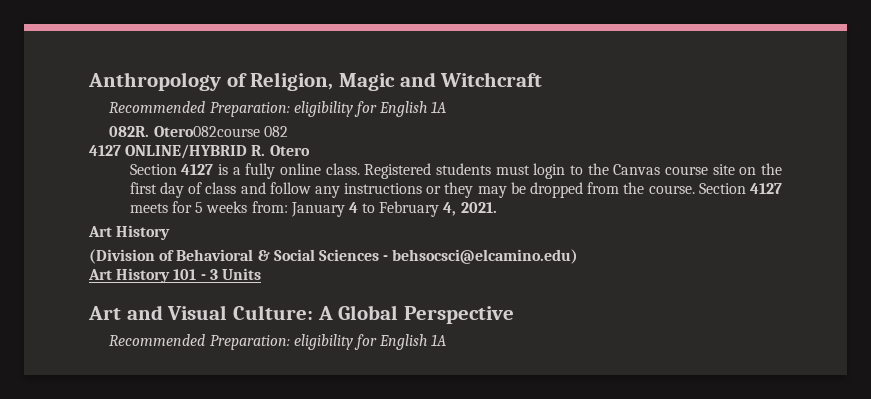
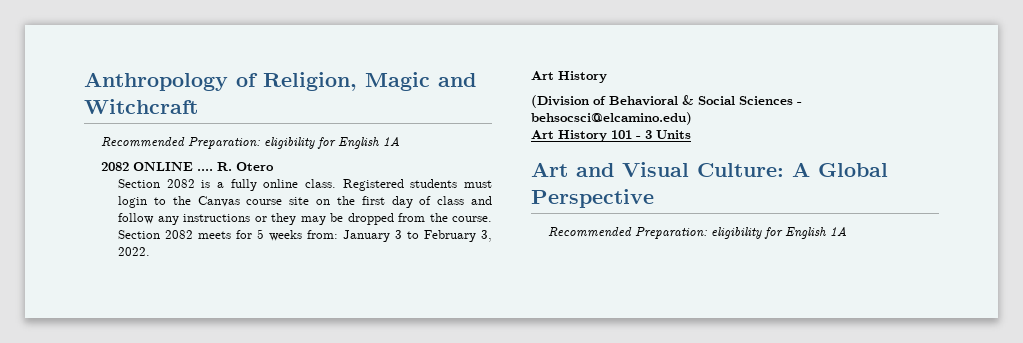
- 082R. Otero082course 082
- 4127 ONLINE/HYBRID R. Otero
+ 2082 ONLINE .... R. Otero
- Section 4127 is a fully online class.
+ Section 2082 is a fully online class.
- Section 4127 meets for 5 weeks from: January 4 to February 4, 2021.
+ Section 2082 meets for 5 weeks from: January 3 to February 3, 2022.

